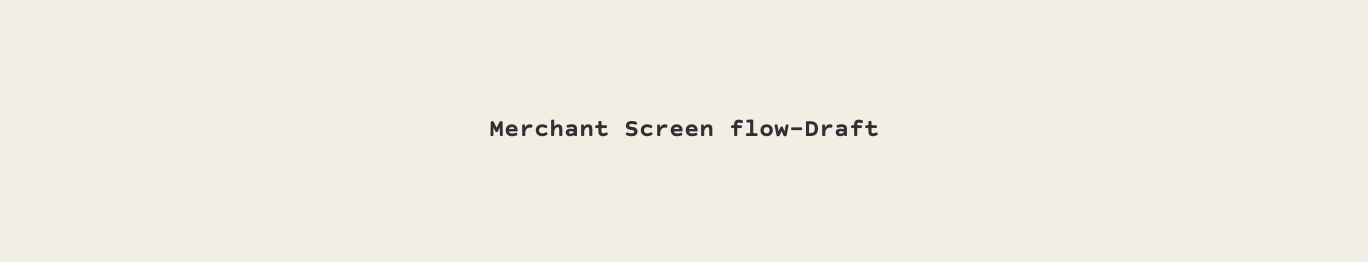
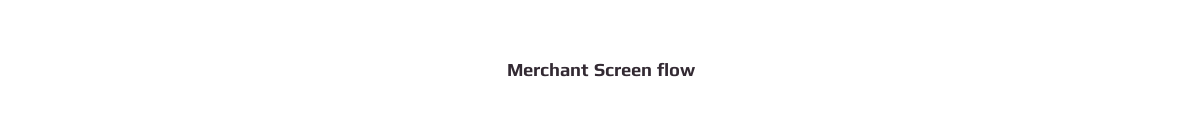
- Merchant Screen flow-Draft
+ Merchant Screen flow

